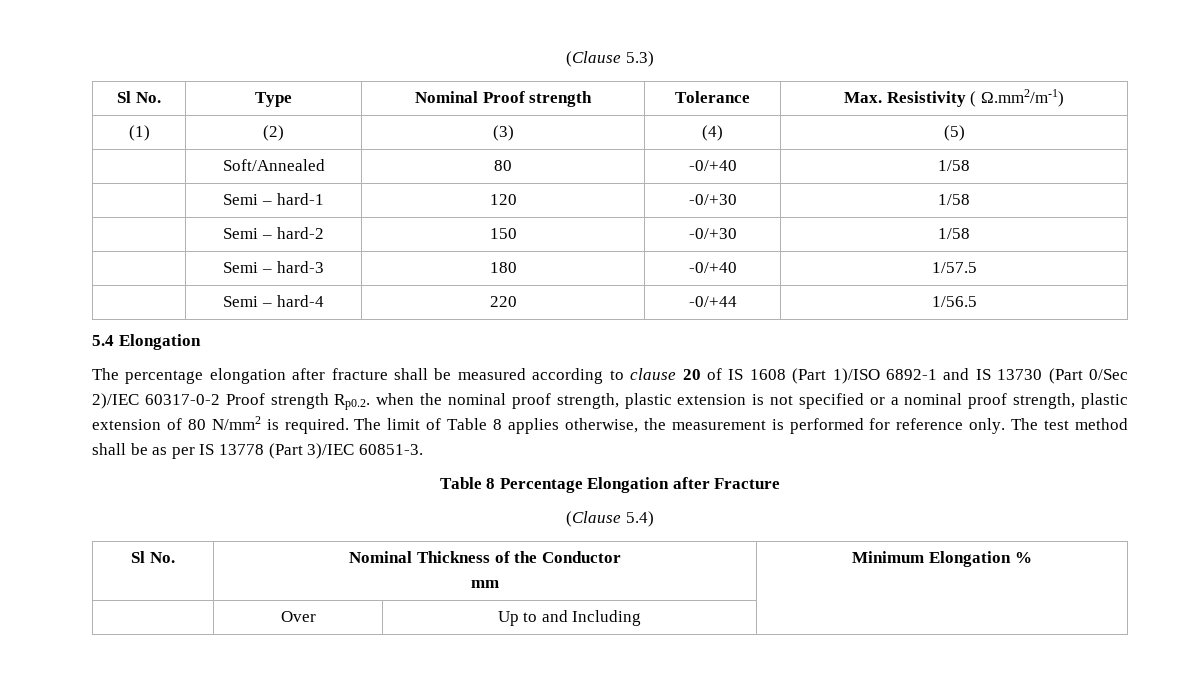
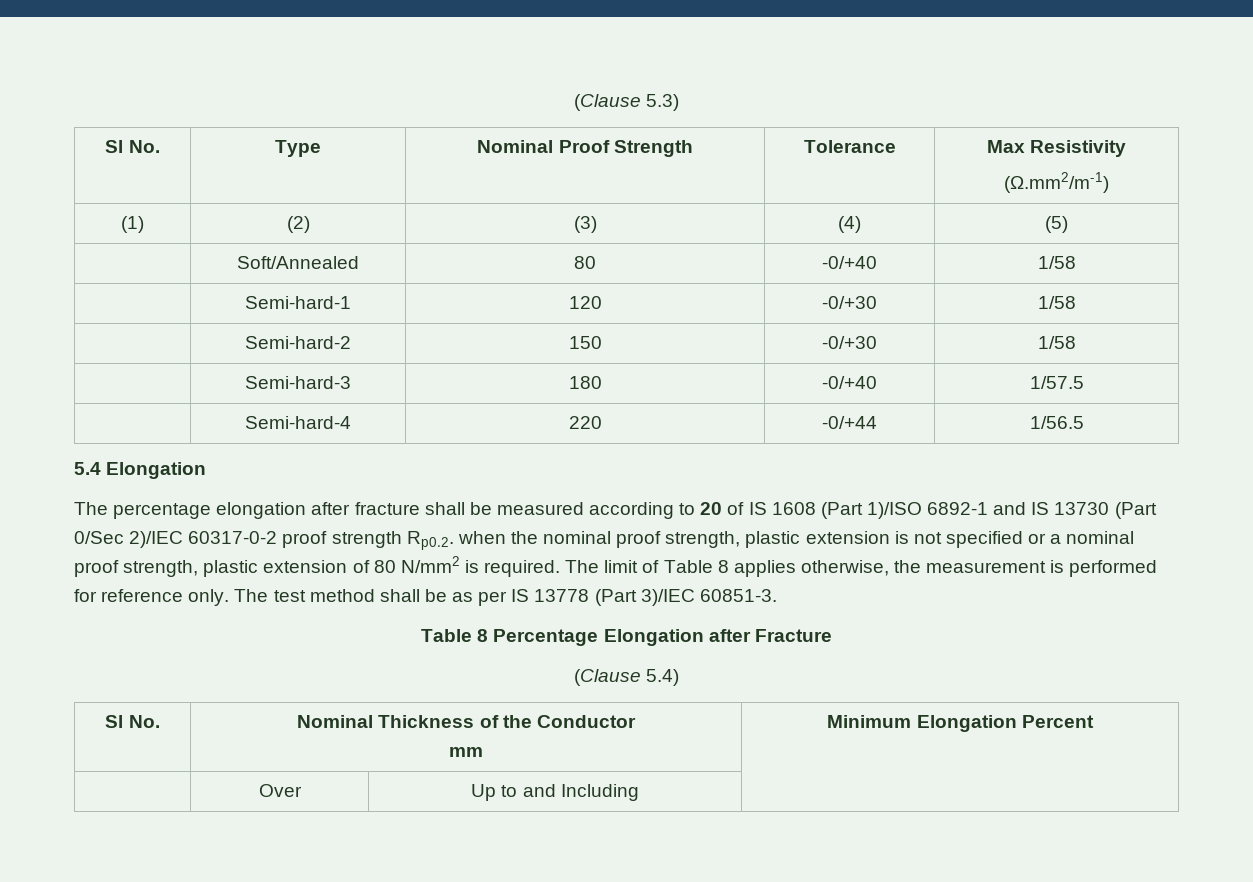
- Sl No. | Type | Nominal Proof strength | Tolerance | Max. Resistivity ( Ω.mm2/m-1)
+ Sl No. | Type | Nominal Proof Strength | Tolerance | Max Resistivity
+ (Ω.mm2/m-1)
- | Semi – hard-1 | 120 | -0/+30 | 1/58
+ | Semi-hard-1 | 120 | -0/+30 | 1/58
- | Semi – hard-2 | 150 | -0/+30 | 1/58
+ | Semi-hard-2 | 150 | -0/+30 | 1/58
- | Semi – hard-3 | 180 | -0/+40 | 1/57.5
+ | Semi-hard-3 | 180 | -0/+40 | 1/57.5
- | Semi – hard-4 | 220 | -0/+44 | 1/56.5
+ | Semi-hard-4 | 220 | -0/+44 | 1/56.5
- The percentage elongation after fracture shall be measured according to clause 20 of IS 1608 (Part 1)/ISO 6892-1 and IS 13730 (Part 0/Sec 2)/IEC 60317-0-2 Proof strength Rp0.2. when the nominal proof strength, plastic extension is not specified or a nominal proof strength, plastic extension of 80 N/mm2 is required.
+ The percentage elongation after fracture shall be measured according to 20 of IS 1608 (Part 1)/ISO 6892-1 and IS 13730 (Part 0/Sec 2)/IEC 60317-0-2 proof strength Rp0.2. when the nominal proof strength, plastic extension is not specified or a nominal proof strength, plastic extension of 80 N/mm2 is required.
  Sl No. | Nominal Thickness of the Conductor
- mm | Minimum Elongation %
+ mm | Minimum Elongation Percent

